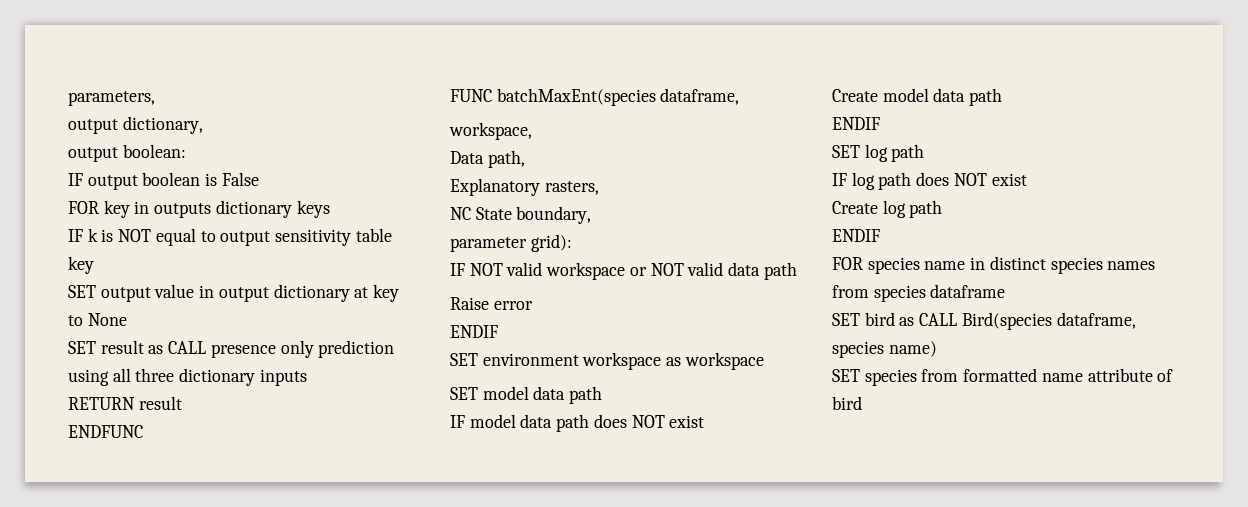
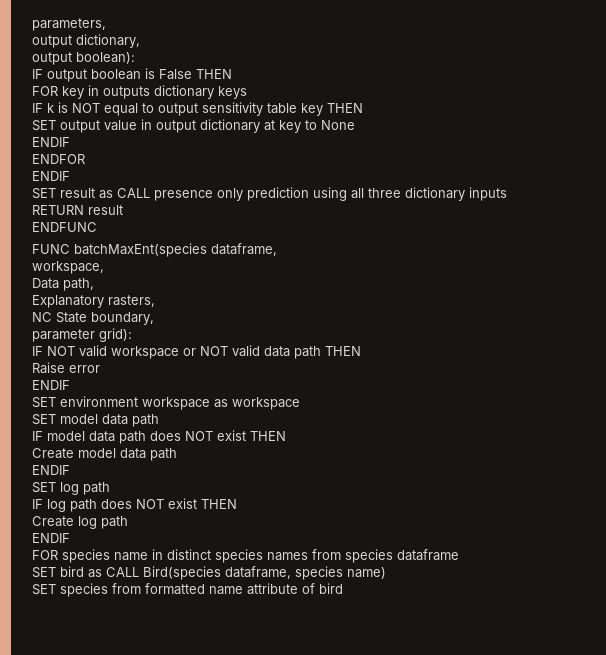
- output boolean:
+ output boolean):
- IF output boolean is False
+ IF output boolean is False THEN
- IF k is NOT equal to output sensitivity table key
+ IF k is NOT equal to output sensitivity table key THEN
  SET output value in output dictionary at key to None
+ ENDIF
+ ENDFOR
+ ENDIF
- IF NOT valid workspace or NOT valid data path
+ IF NOT valid workspace or NOT valid data path THEN
- IF model data path does NOT exist
+ IF model data path does NOT exist THEN
- IF log path does NOT exist
+ IF log path does NOT exist THEN

